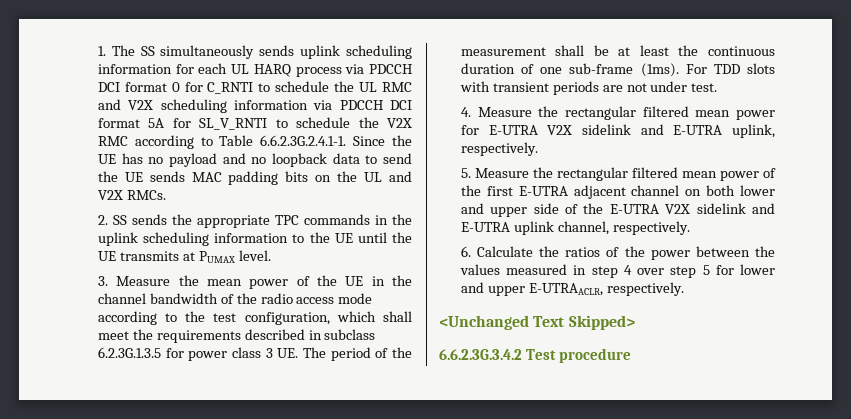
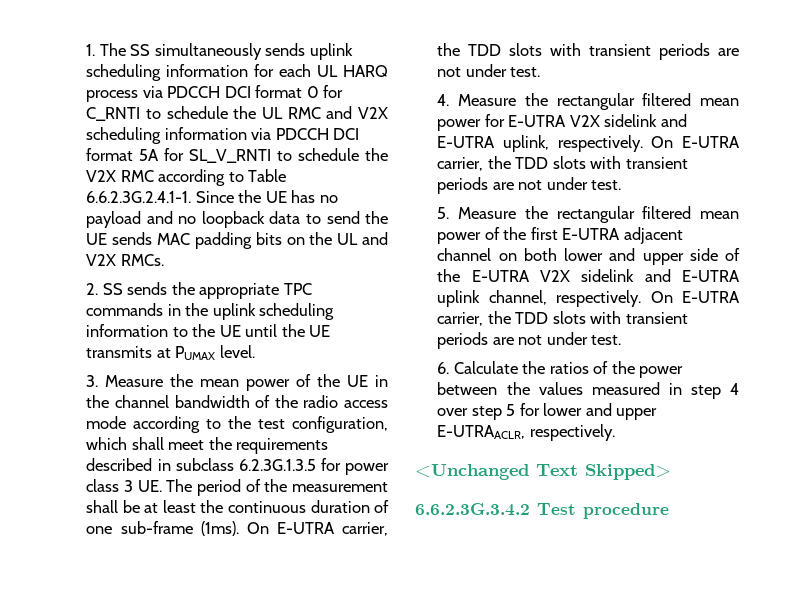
- 3. Measure the mean power of the UE in the channel bandwidth of the radio access mode according to the test configuration, which shall meet the requirements described in subclass 6.2.3G.1.3.5 for power class 3 UE. The period of the measurement shall be at least the continuous duration of one sub-frame (1ms). For TDD slots with transient periods are not under test.
+ 3. Measure the mean power of the UE in the channel bandwidth of the radio access mode according to the test configuration, which shall meet the requirements described in subclass 6.2.3G.1.3.5 for power class 3 UE. The period of the measurement shall be at least the continuous duration of one sub-frame (1ms). On E-UTRA carrier, the TDD slots with transient periods are not under test.
- 4. Measure the rectangular filtered mean power for E-UTRA V2X sidelink and E-UTRA uplink, respectively.
+ 4. Measure the rectangular filtered mean power for E-UTRA V2X sidelink and E-UTRA uplink, respectively. On E-UTRA carrier, the TDD slots with transient periods are not under test.
- 5. Measure the rectangular filtered mean power of the first E-UTRA adjacent channel on both lower and upper side of the E-UTRA V2X sidelink and E-UTRA uplink channel, respectively.
+ 5. Measure the rectangular filtered mean power of the first E-UTRA adjacent channel on both lower and upper side of the E-UTRA V2X sidelink and E-UTRA uplink channel, respectively. On E-UTRA carrier, the TDD slots with transient periods are not under test.

